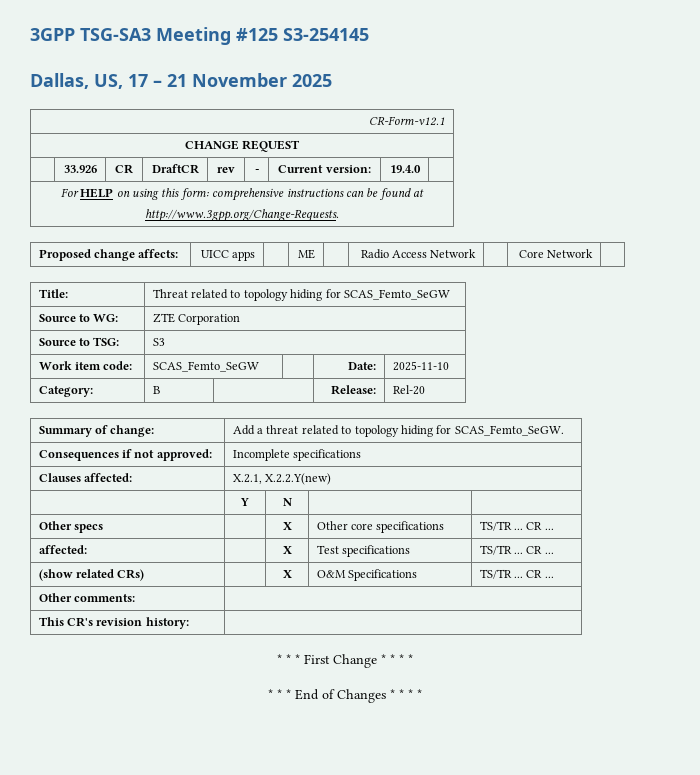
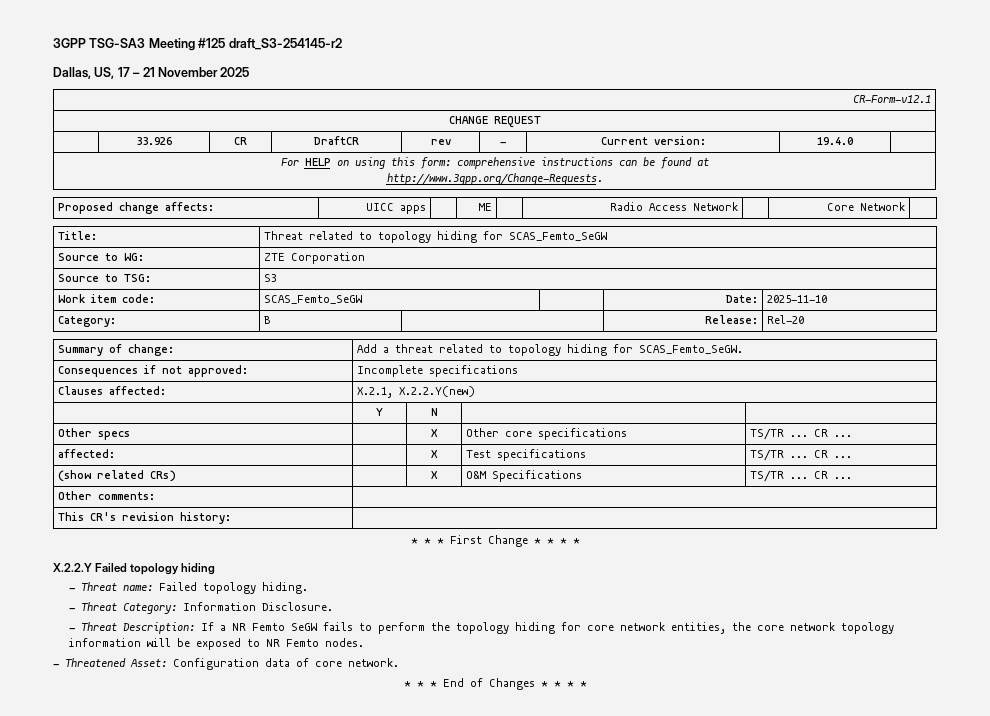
- 3GPP TSG-SA3 Meeting #125 S3-254145
+ 3GPP TSG-SA3 Meeting #125 draft_S3-254145-r2
+ X.2.2.Y Failed topology hiding
+ - Threat name: Failed topology hiding.
+ - Threat Category: Information Disclosure.
+ - Threat Description: If a NR Femto SeGW fails to perform the topology hiding for core network entities, the core network topology information will be exposed to NR Femto nodes.
+ - Threatened Asset: Configuration data of core network.

